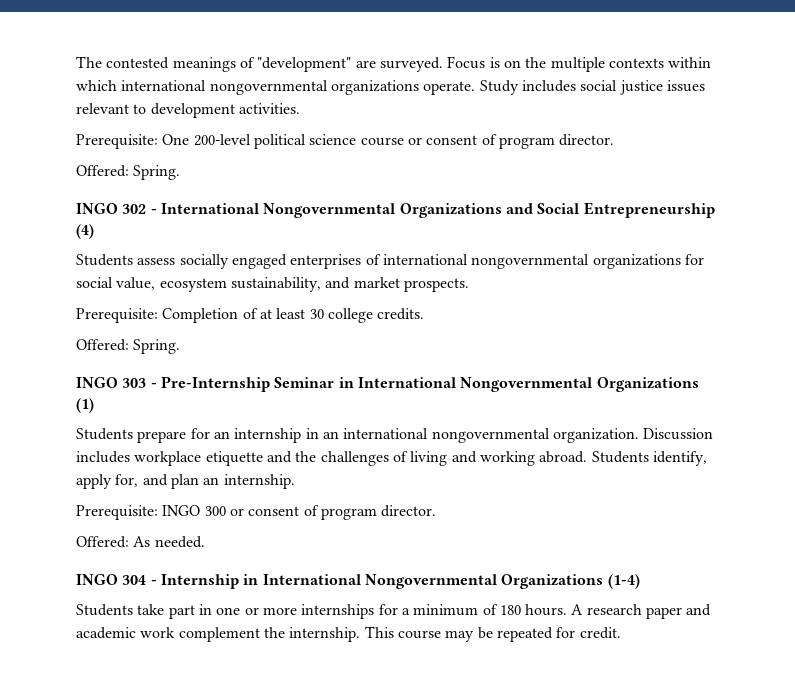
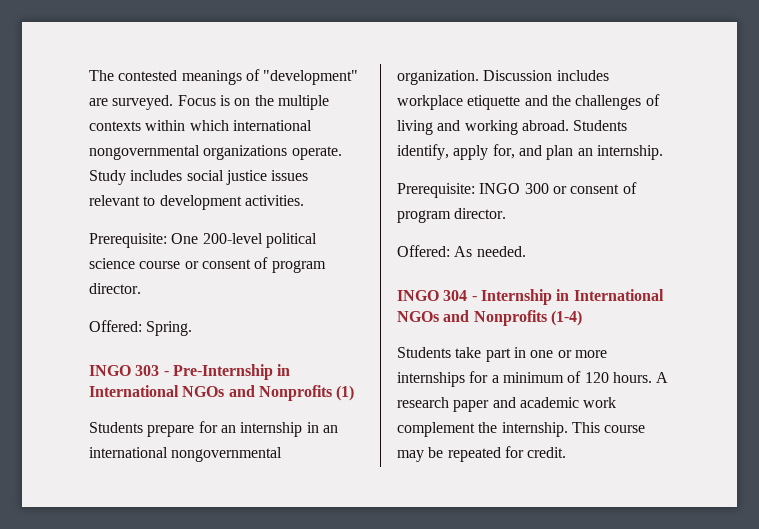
- INGO 302 - International Nongovernmental Organizations and Social Entrepreneurship (4)
- Students assess socially engaged enterprises of international nongovernmental organizations for social value, ecosystem sustainability, and market prospects.
- Prerequisite: Completion of at least 30 college credits.
- Offered: Spring.
- INGO 303 - Pre-Internship Seminar in International Nongovernmental Organizations (1)
+ INGO 303 - Pre-Internship in International NGOs and Nonprofits (1)
- INGO 304 - Internship in International Nongovernmental Organizations (1-4)
+ INGO 304 - Internship in International NGOs and Nonprofits (1-4)
- Students take part in one or more internships for a minimum of 180 hours.
+ Students take part in one or more internships for a minimum of 120 hours.

